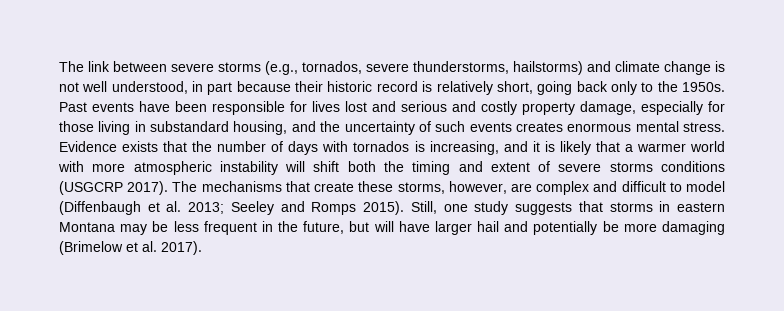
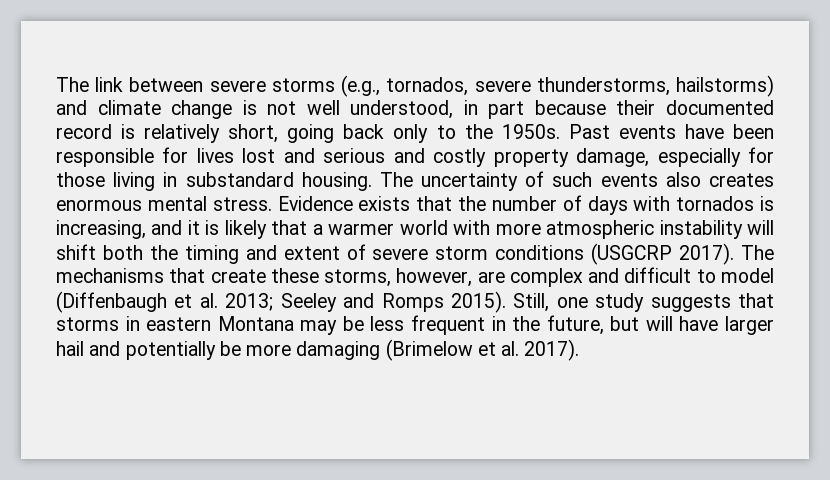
- The link between severe storms (e.g., tornados, severe thunderstorms, hailstorms) and climate change is not well understood, in part because their historic record is relatively short, going back only to the 1950s.
+ The link between severe storms (e.g., tornados, severe thunderstorms, hailstorms) and climate change is not well understood, in part because their documented record is relatively short, going back only to the 1950s.
- Past events have been responsible for lives lost and serious and costly property damage, especially for those living in substandard housing, and the uncertainty of such events creates enormous mental stress.
+ Past events have been responsible for lives lost and serious and costly property damage, especially for those living in substandard housing. The uncertainty of such events also creates enormous mental stress.
- Evidence exists that the number of days with tornados is increasing, and it is likely that a warmer world with more atmospheric instability will shift both the timing and extent of severe storms conditions (USGCRP 2017).
+ Evidence exists that the number of days with tornados is increasing, and it is likely that a warmer world with more atmospheric instability will shift both the timing and extent of severe storm conditions (USGCRP 2017).

